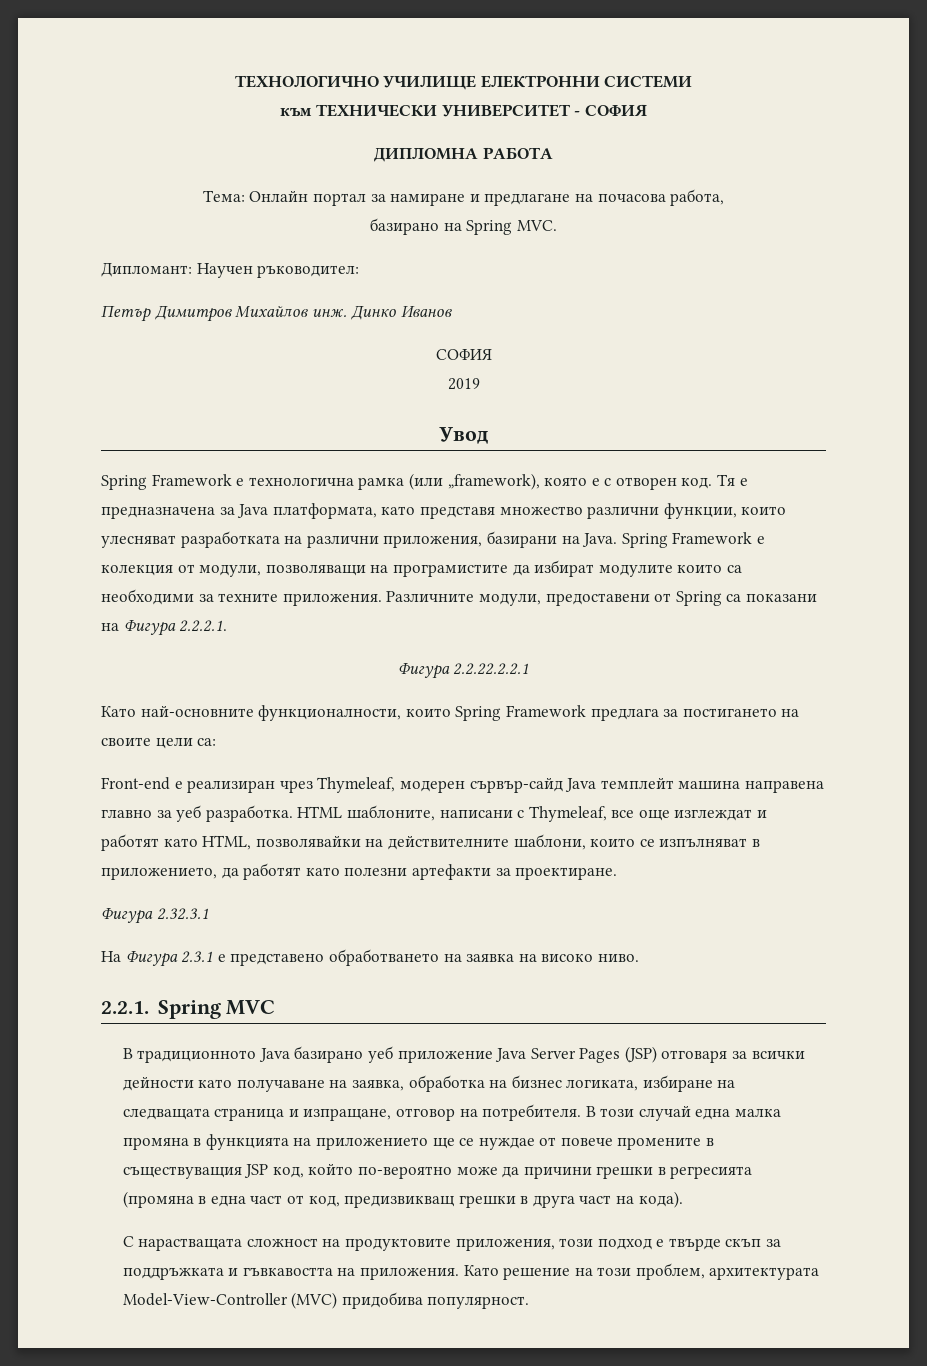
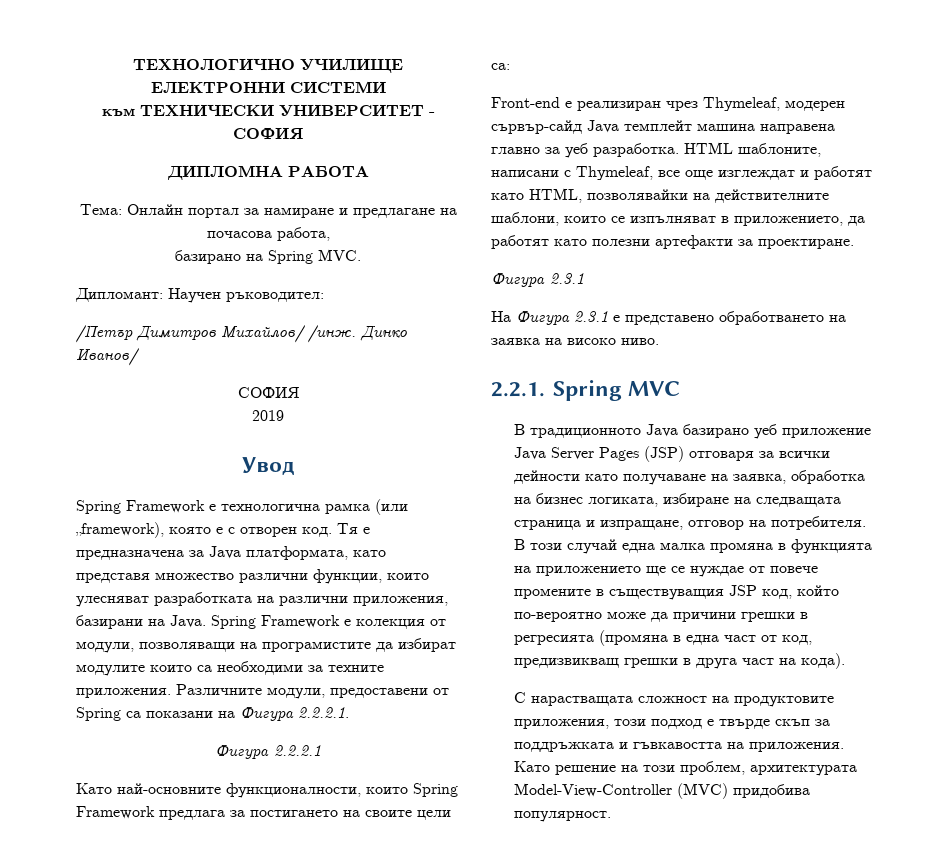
- Петър Димитров Михайлов инж. Динко Иванов
+ /Петър Димитров Михайлов/ /инж. Динко Иванов/
- Фигура 2.2.22.2.2.1
+ Фигура 2.2.2.1
  HTML шаблоните, написани с Thymeleaf, все още изглеждат и работят като HTML, позволявайки на действителните шаблони, които се изпълняват в приложението, да работят като полезни артефакти за проектиране.
- Фигура 2.32.3.1
+ Фигура 2.3.1

